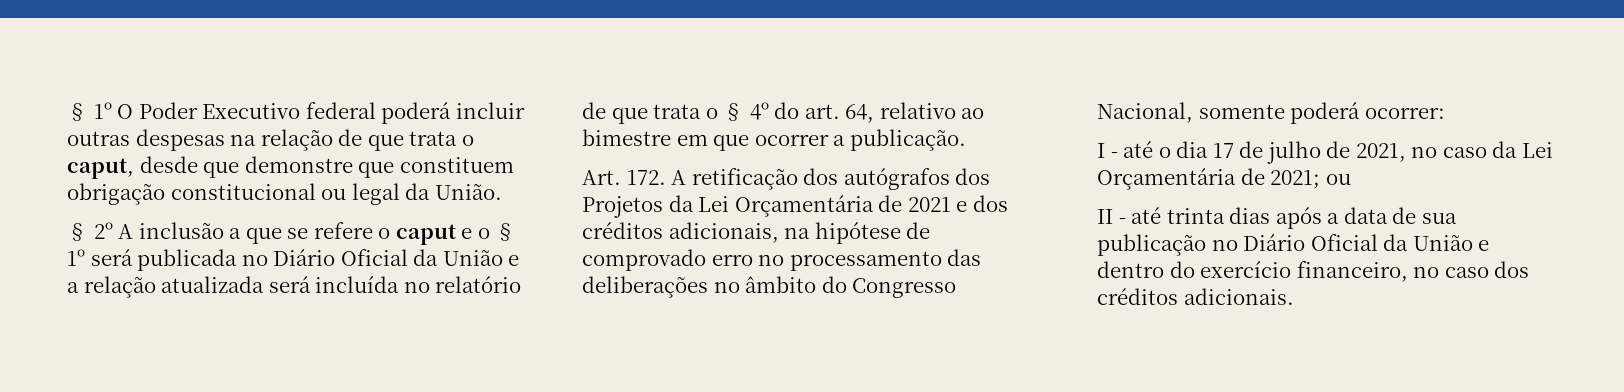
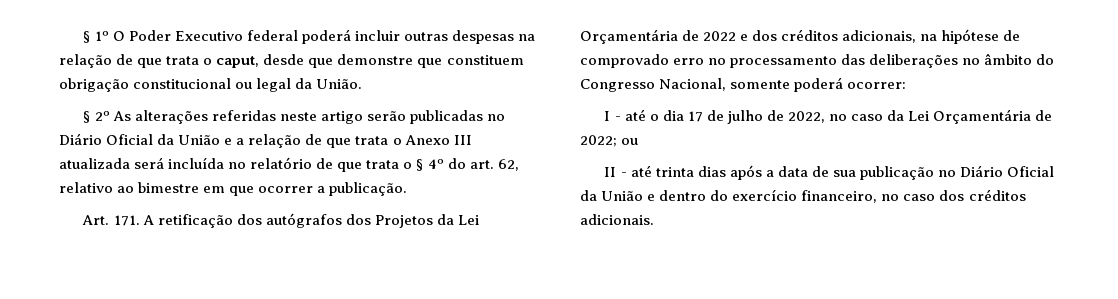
- § 2º A inclusão a que se refere o caput e o § 1º será publicada no Diário Oficial da União e a relação atualizada será incluída no relatório de que trata o § 4º do art. 64, relativo ao bimestre em que ocorrer a publicação.
+ § 2º As alterações referidas neste artigo serão publicadas no Diário Oficial da União e a relação de que trata o Anexo III atualizada será incluída no relatório de que trata o § 4º do art. 62, relativo ao bimestre em que ocorrer a publicação.
- Art. 172. A retificação dos autógrafos dos Projetos da Lei Orçamentária de 2021 e dos créditos adicionais, na hipótese de comprovado erro no processamento das deliberações no âmbito do Congresso Nacional, somente poderá ocorrer:
+ Art. 171. A retificação dos autógrafos dos Projetos da Lei Orçamentária de 2022 e dos créditos adicionais, na hipótese de comprovado erro no processamento das deliberações no âmbito do Congresso Nacional, somente poderá ocorrer:
- I - até o dia 17 de julho de 2021, no caso da Lei Orçamentária de 2021; ou
+ I - até o dia 17 de julho de 2022, no caso da Lei Orçamentária de 2022; ou

